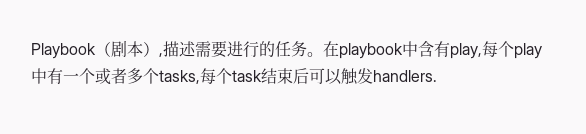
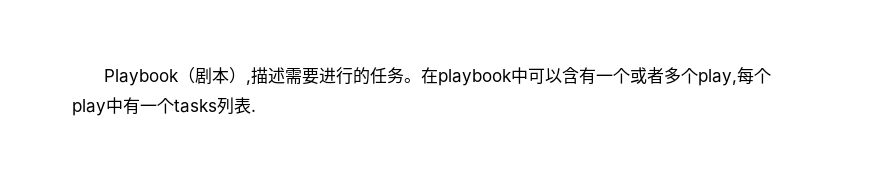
- 在playbook中含有play,每个play中有一个或者多个tasks,每个task结束后可以触发handlers.
+ 在playbook中可以含有一个或者多个play,每个play中有一个tasks列表.

